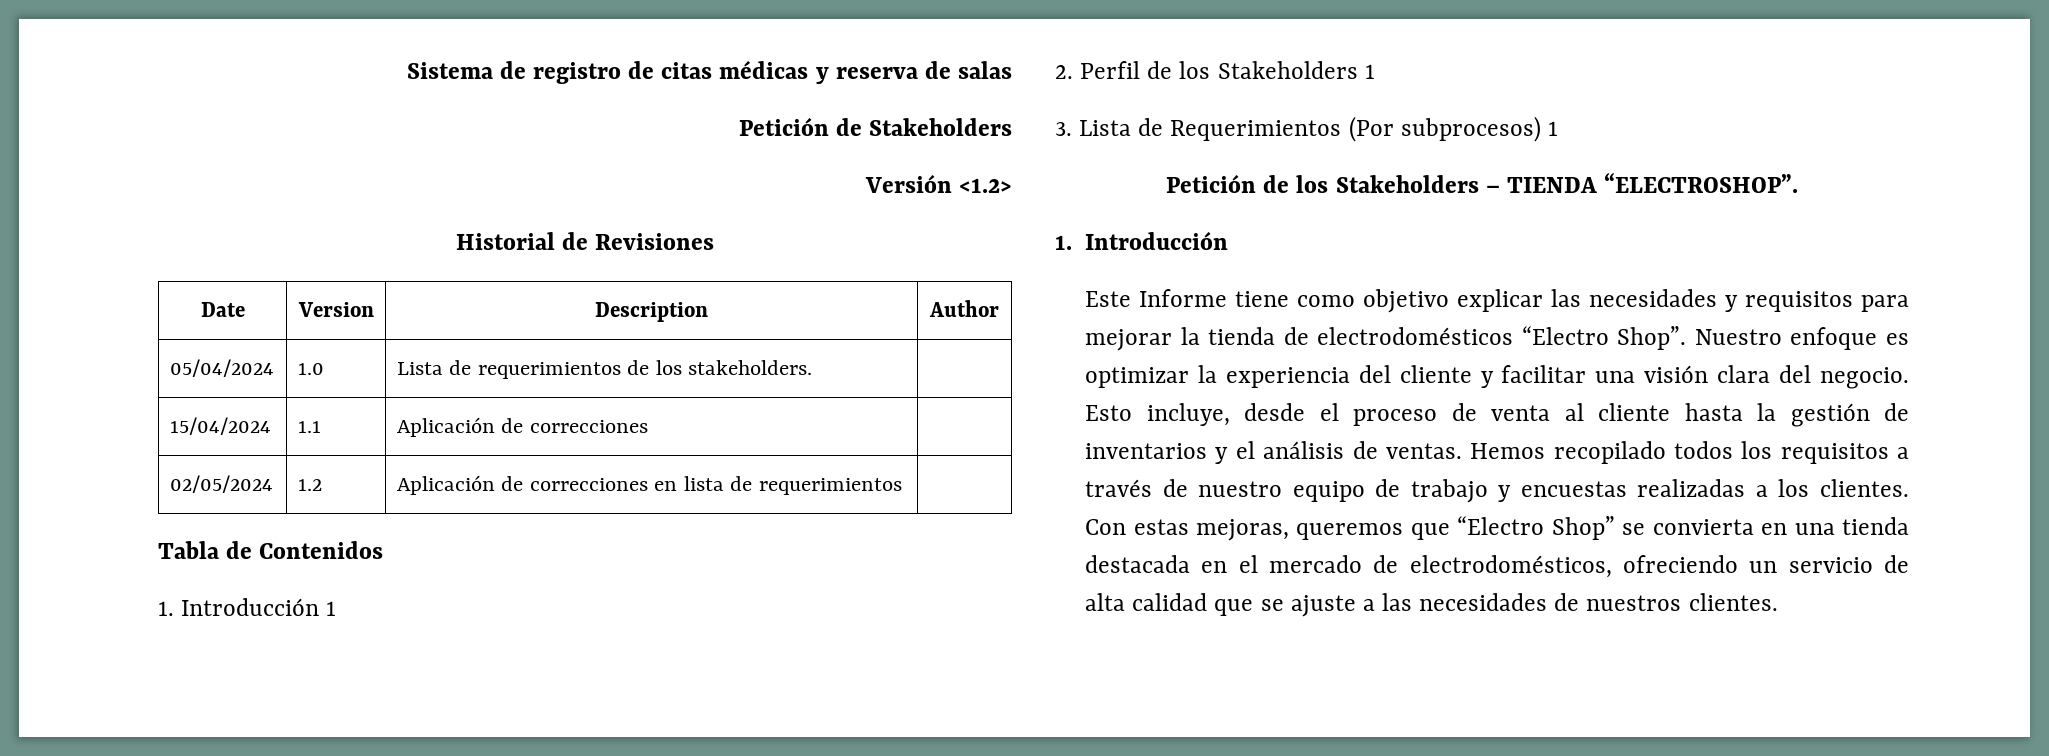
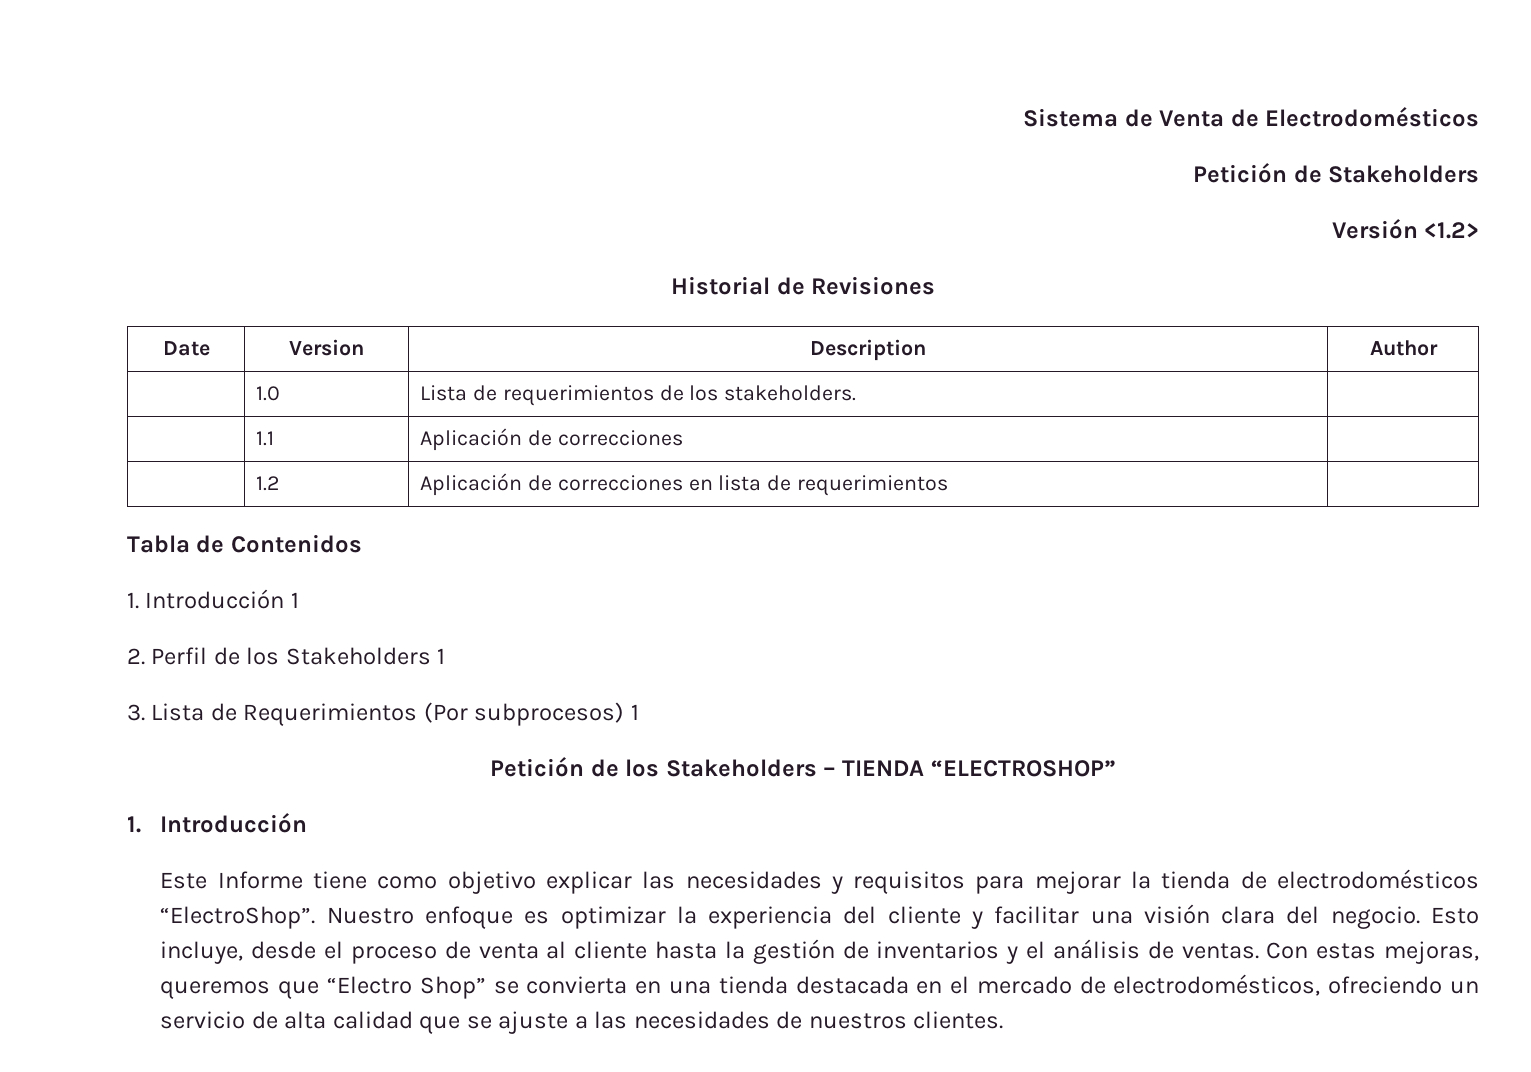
- Sistema de registro de citas médicas y reserva de salas
+ Sistema de Venta de Electrodomésticos
- 05/04/2024 | 1.0 | Lista de requerimientos de los stakeholders. |
+ | 1.0 | Lista de requerimientos de los stakeholders. |
- 15/04/2024 | 1.1 | Aplicación de correcciones |
+ | 1.1 | Aplicación de correcciones |
- 02/05/2024 | 1.2 | Aplicación de correcciones en lista de requerimientos |
+ | 1.2 | Aplicación de correcciones en lista de requerimientos |
- Petición de los Stakeholders – TIENDA “ELECTROSHOP”.
+ Petición de los Stakeholders – TIENDA “ELECTROSHOP”
- Este Informe tiene como objetivo explicar las necesidades y requisitos para mejorar la tienda de electrodomésticos “Electro Shop”.
+ Este Informe tiene como objetivo explicar las necesidades y requisitos para mejorar la tienda de electrodomésticos “ElectroShop”.
- Hemos recopilado todos los requisitos a través de nuestro equipo de trabajo y encuestas realizadas a los clientes.

